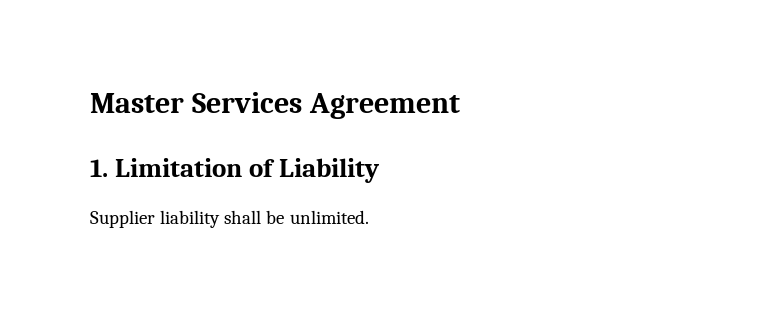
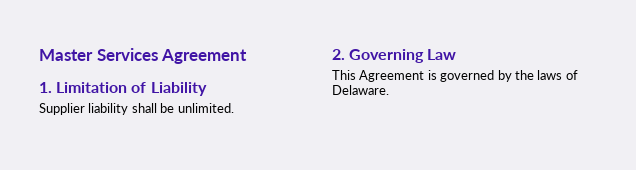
+ 2. Governing Law
+ This Agreement is governed by the laws of Delaware.

